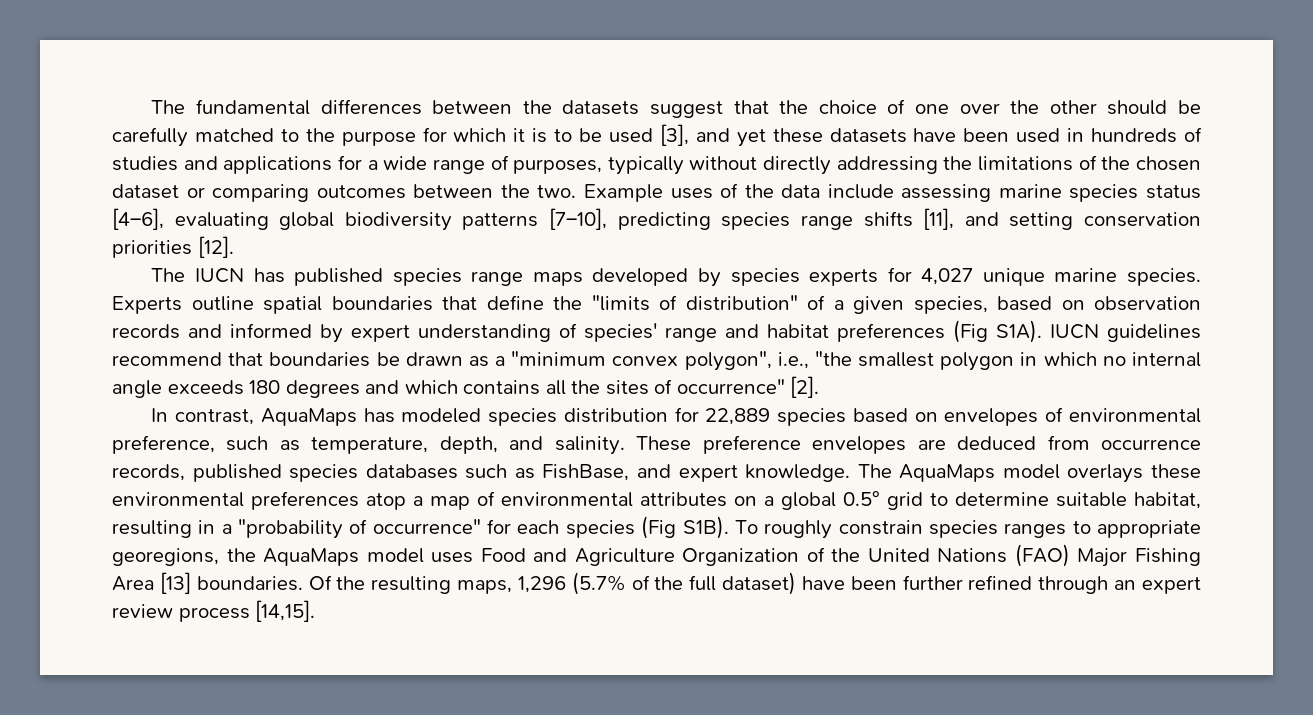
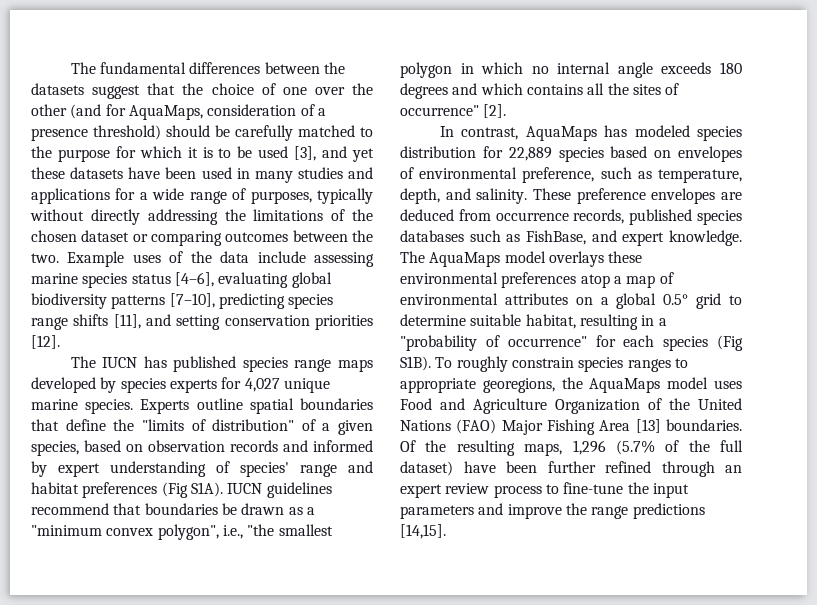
- The fundamental differences between the datasets suggest that the choice of one over the other should be carefully matched to the purpose for which it is to be used [3], and yet these datasets have been used in hundreds of studies and applications for a wide range of purposes, typically without directly addressing the limitations of the chosen dataset or comparing outcomes between the two.
+ The fundamental differences between the datasets suggest that the choice of one over the other (and for AquaMaps, consideration of a presence threshold) should be carefully matched to the purpose for which it is to be used [3], and yet these datasets have been used in many studies and applications for a wide range of purposes, typically without directly addressing the limitations of the chosen dataset or comparing outcomes between the two.
- Of the resulting maps, 1,296 (5.7% of the full dataset) have been further refined through an expert review process [14,15].
+ Of the resulting maps, 1,296 (5.7% of the full dataset) have been further refined through an expert review process to fine-tune the input parameters and improve the range predictions [14,15].

